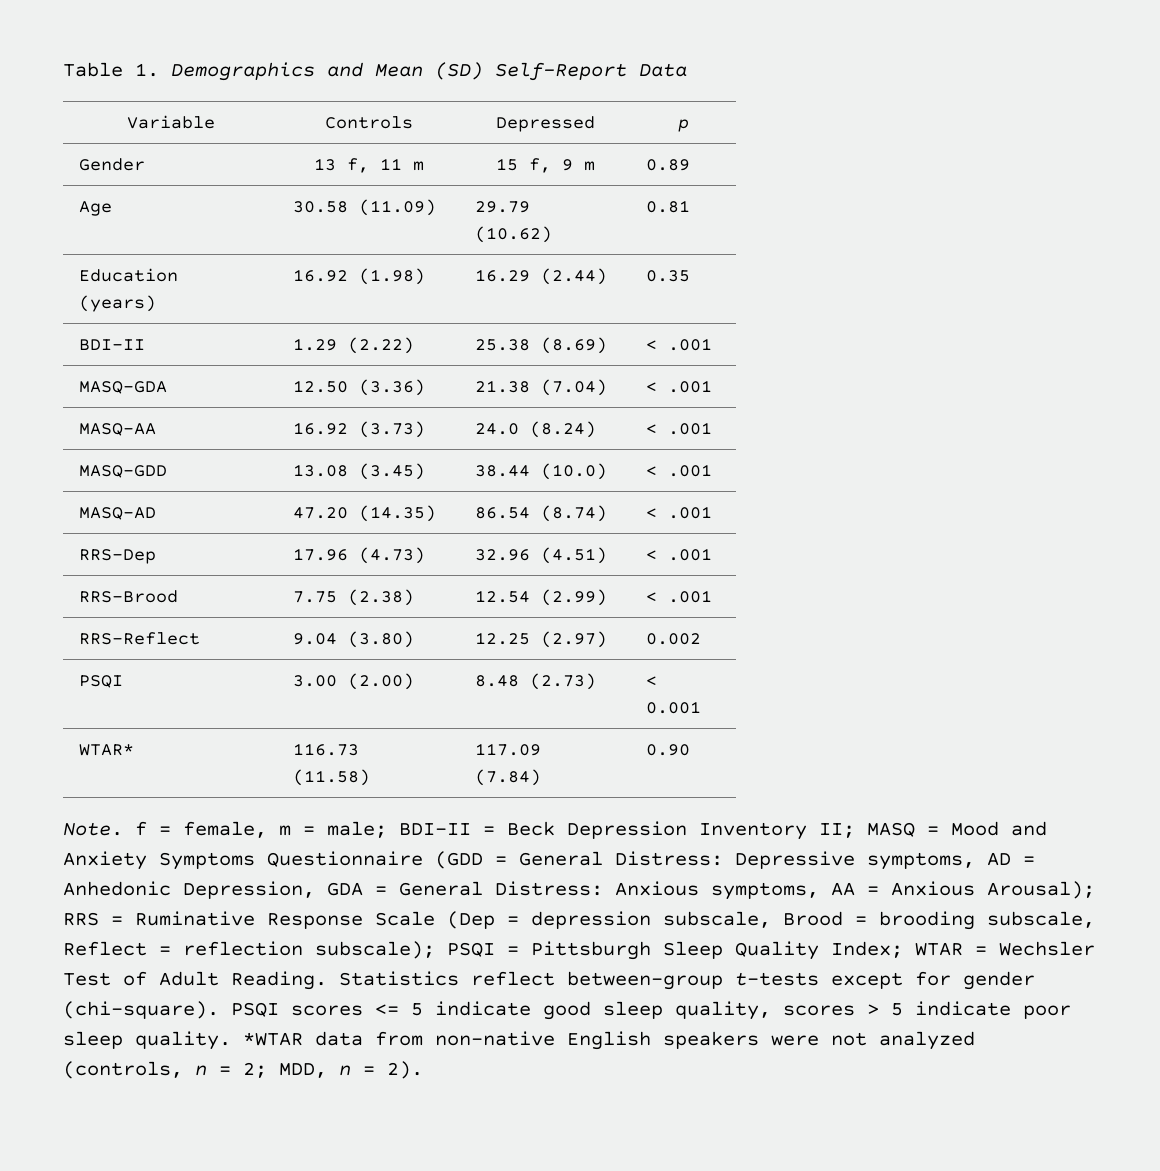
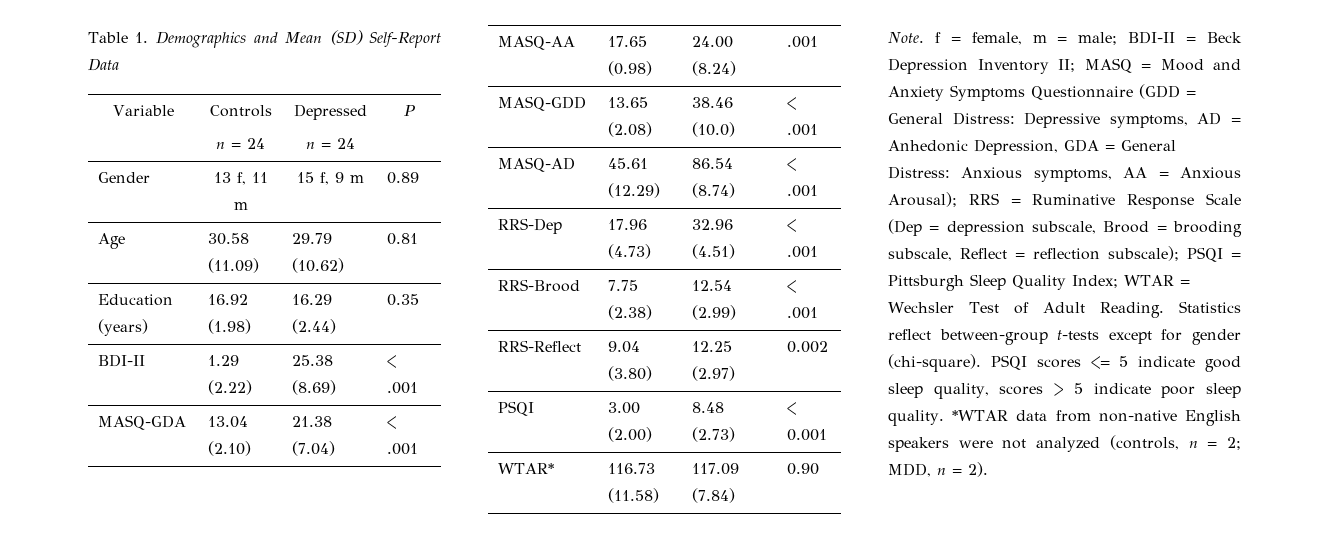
- Variable | Controls | Depressed | p
+ Variable | Controls
+ n = 24 | Depressed
+ n = 24 | P
- MASQ-GDA | 12.50 (3.36) | 21.38 (7.04) | < .001
+ MASQ-GDA | 13.04 (2.10) | 21.38 (7.04) | < .001
- MASQ-AA | 16.92 (3.73) | 24.0 (8.24) | < .001
+ MASQ-AA | 17.65 (0.98) | 24.00 (8.24) | .001
- MASQ-GDD | 13.08 (3.45) | 38.44 (10.0) | < .001
+ MASQ-GDD | 13.65 (2.08) | 38.46 (10.0) | < .001
- MASQ-AD | 47.20 (14.35) | 86.54 (8.74) | < .001
+ MASQ-AD | 45.61 (12.29) | 86.54 (8.74) | < .001

